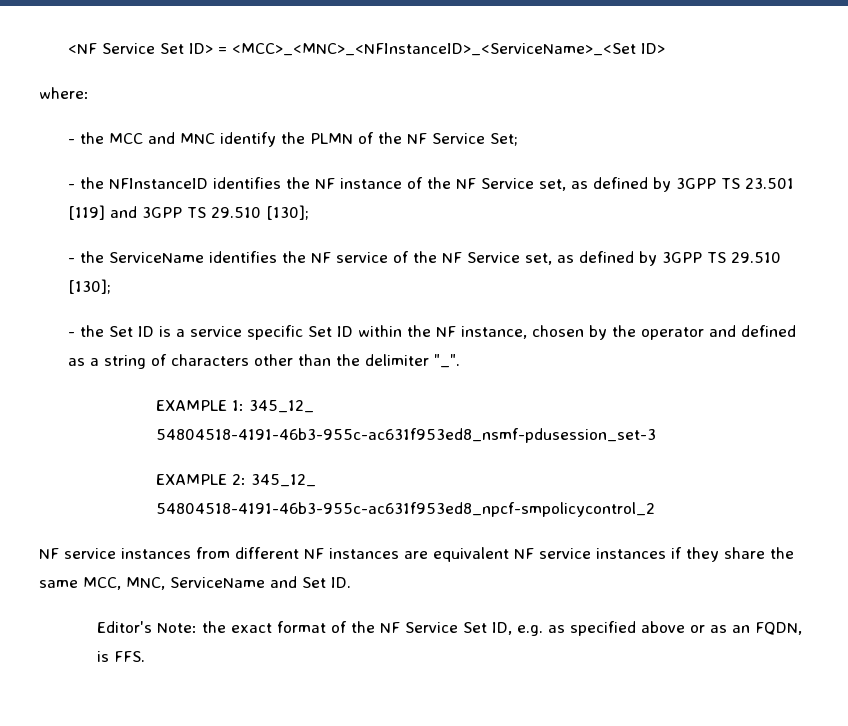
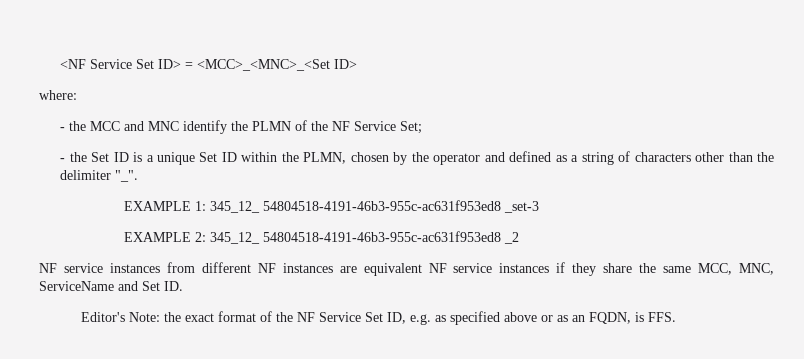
- <NF Service Set ID> = <MCC>_<MNC>_<NFInstanceID>_<ServiceName>_<Set ID>
+ <NF Service Set ID> = <MCC>_<MNC>_<Set ID>
- - the NFInstanceID identifies the NF instance of the NF Service set, as defined by 3GPP TS 23.501 [119] and 3GPP TS 29.510 [130];
- - the ServiceName identifies the NF service of the NF Service set, as defined by 3GPP TS 29.510 [130];
- - the Set ID is a service specific Set ID within the NF instance, chosen by the operator and defined as a string of characters other than the delimiter "_".
+ - the Set ID is a unique Set ID within the PLMN, chosen by the operator and defined as a string of characters other than the delimiter "_".
- EXAMPLE 1: 345_12_ 54804518-4191-46b3-955c-ac631f953ed8_nsmf-pdusession_set-3
+ EXAMPLE 1: 345_12_ 54804518-4191-46b3-955c-ac631f953ed8 _set-3
- EXAMPLE 2: 345_12_ 54804518-4191-46b3-955c-ac631f953ed8_npcf-smpolicycontrol_2
+ EXAMPLE 2: 345_12_ 54804518-4191-46b3-955c-ac631f953ed8 _2

